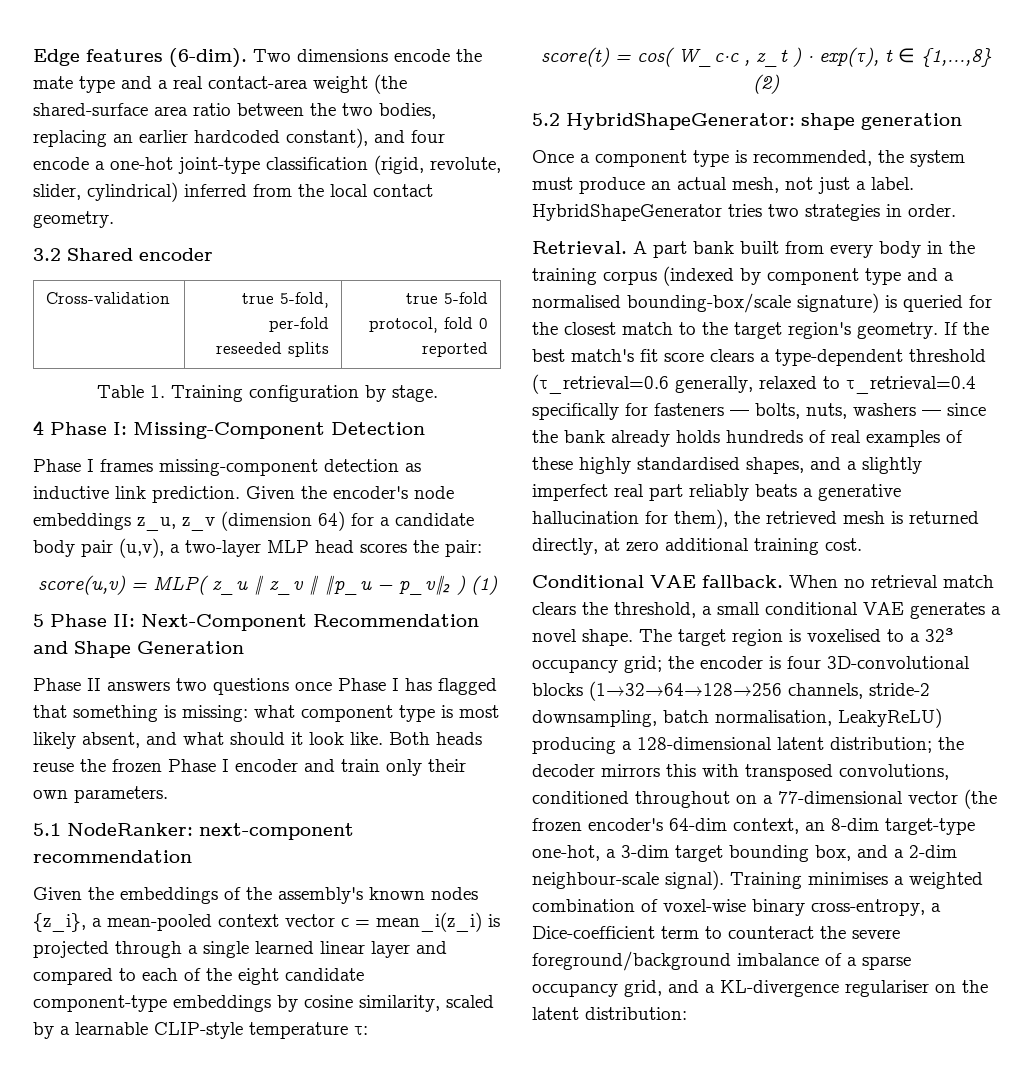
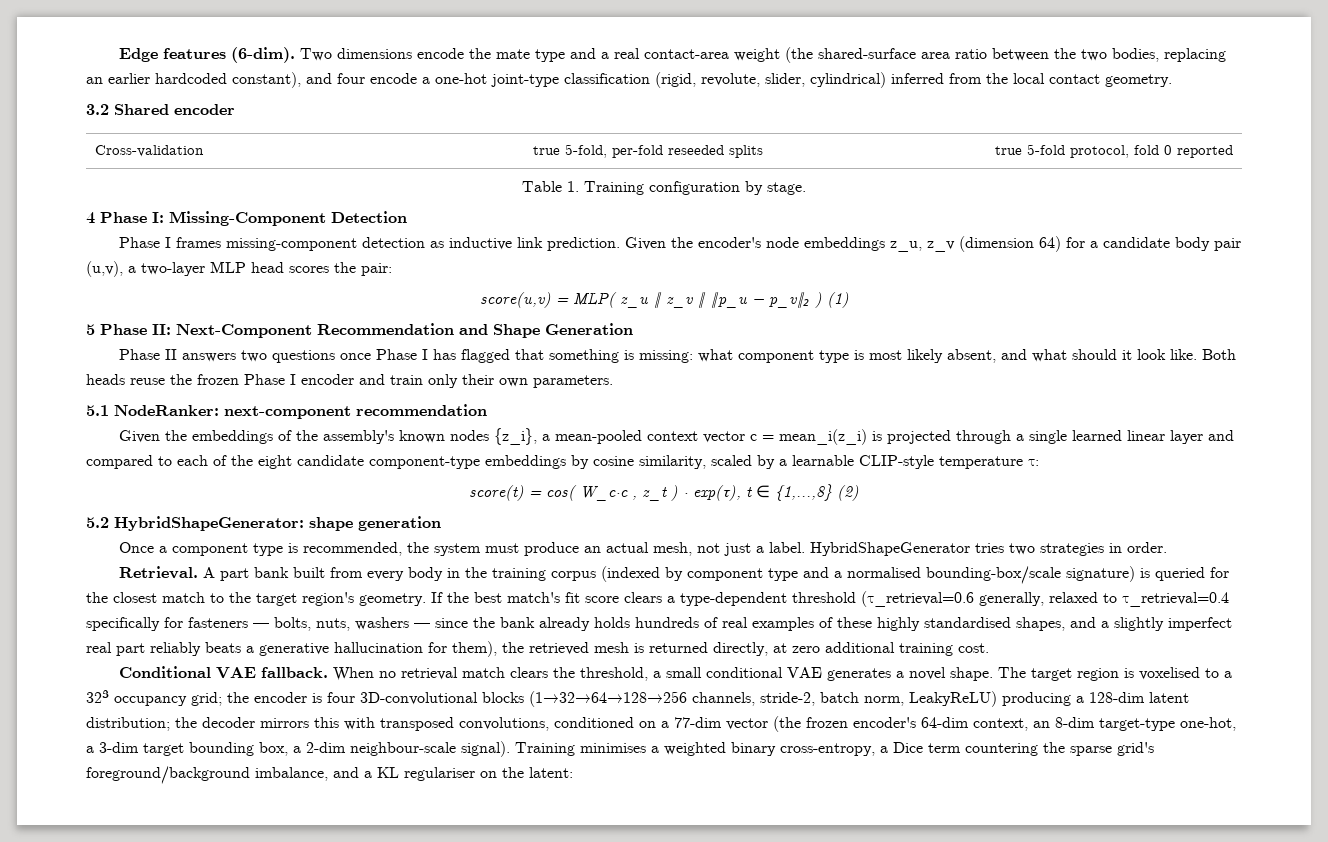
- The target region is voxelised to a 32³ occupancy grid; the encoder is four 3D-convolutional blocks (1→32→64→128→256 channels, stride-2 downsampling, batch normalisation, LeakyReLU) producing a 128-dimensional latent distribution; the decoder mirrors this with transposed convolutions, conditioned throughout on a 77-dimensional vector (the frozen encoder's 64-dim context, an 8-dim target-type one-hot, a 3-dim target bounding box, and a 2-dim neighbour-scale signal).
+ The target region is voxelised to a 32³ occupancy grid; the encoder is four 3D-convolutional blocks (1→32→64→128→256 channels, stride-2, batch norm, LeakyReLU) producing a 128-dim latent distribution; the decoder mirrors this with transposed convolutions, conditioned on a 77-dim vector (the frozen encoder's 64-dim context, an 8-dim target-type one-hot, a 3-dim target bounding box, a 2-dim neighbour-scale signal).
- Training minimises a weighted combination of voxel-wise binary cross-entropy, a Dice-coefficient term to counteract the severe foreground/background imbalance of a sparse occupancy grid, and a KL-divergence regulariser on the latent distribution:
+ Training minimises a weighted binary cross-entropy, a Dice term countering the sparse grid's foreground/background imbalance, and a KL regulariser on the latent:

